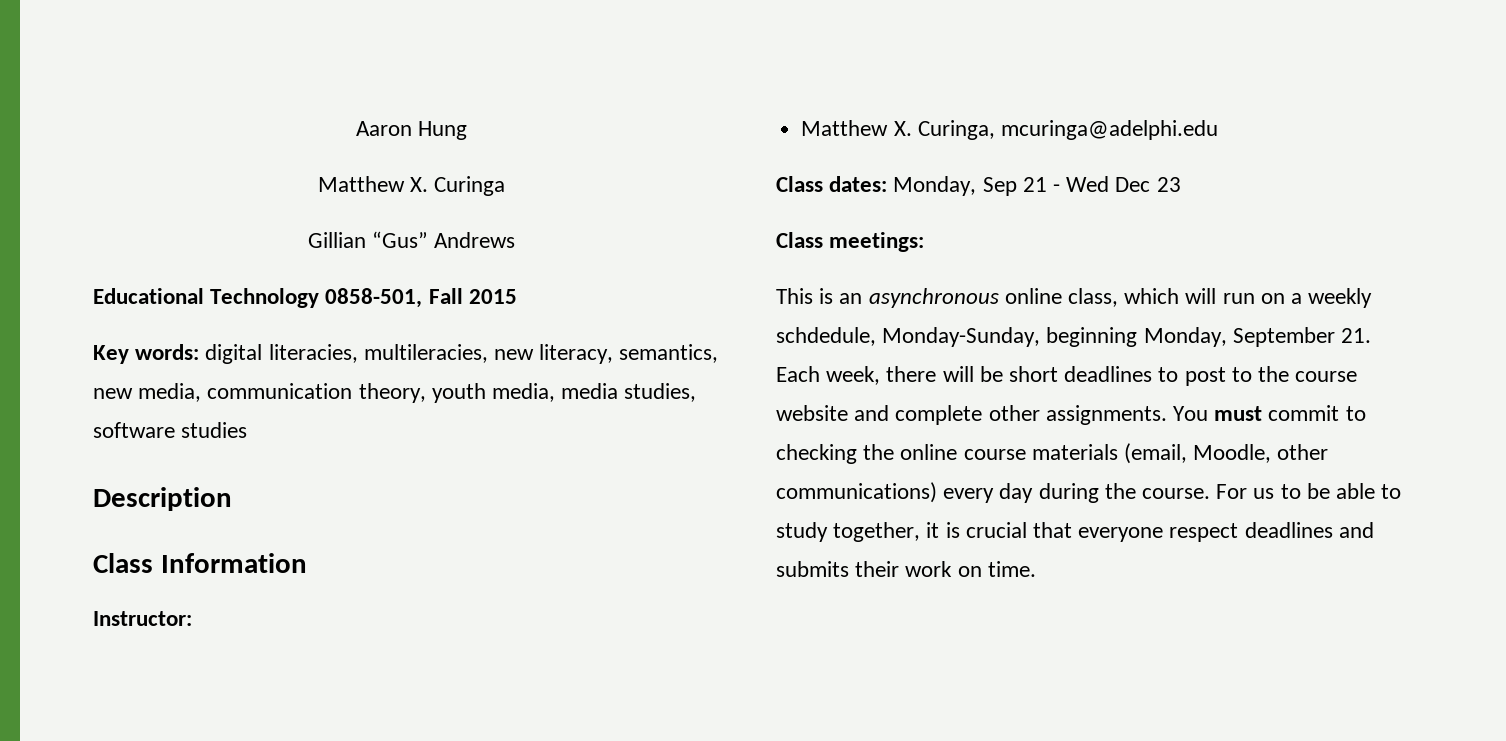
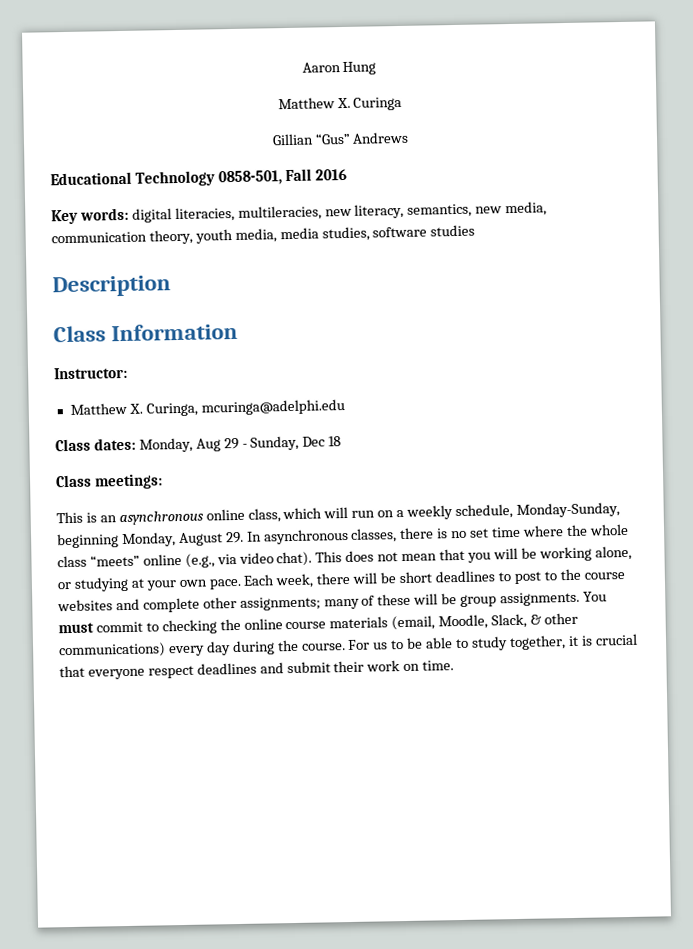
- Educational Technology 0858-501, Fall 2015
+ Educational Technology 0858-501, Fall 2016
- Class dates: Monday, Sep 21 - Wed Dec 23
+ Class dates: Monday, Aug 29 - Sunday, Dec 18
- This is an asynchronous online class, which will run on a weekly schdedule, Monday-Sunday, beginning Monday, September 21. Each week, there will be short deadlines to post to the course website and complete other assignments.
+ This is an asynchronous online class, which will run on a weekly schedule, Monday-Sunday, beginning Monday, August 29. In asynchronous classes, there is no set time where the whole class “meets” online (e.g., via video chat). This does not mean that you will be working alone, or studying at your own pace. Each week, there will be short deadlines to post to the course websites and complete other assignments; many of these will be group assignments.
- You must commit to checking the online course materials (email, Moodle, other communications) every day during the course.
+ You must commit to checking the online course materials (email, Moodle, Slack, & other communications) every day during the course.
- For us to be able to study together, it is crucial that everyone respect deadlines and submits their work on time.
+ For us to be able to study together, it is crucial that everyone respect deadlines and submit their work on time.

